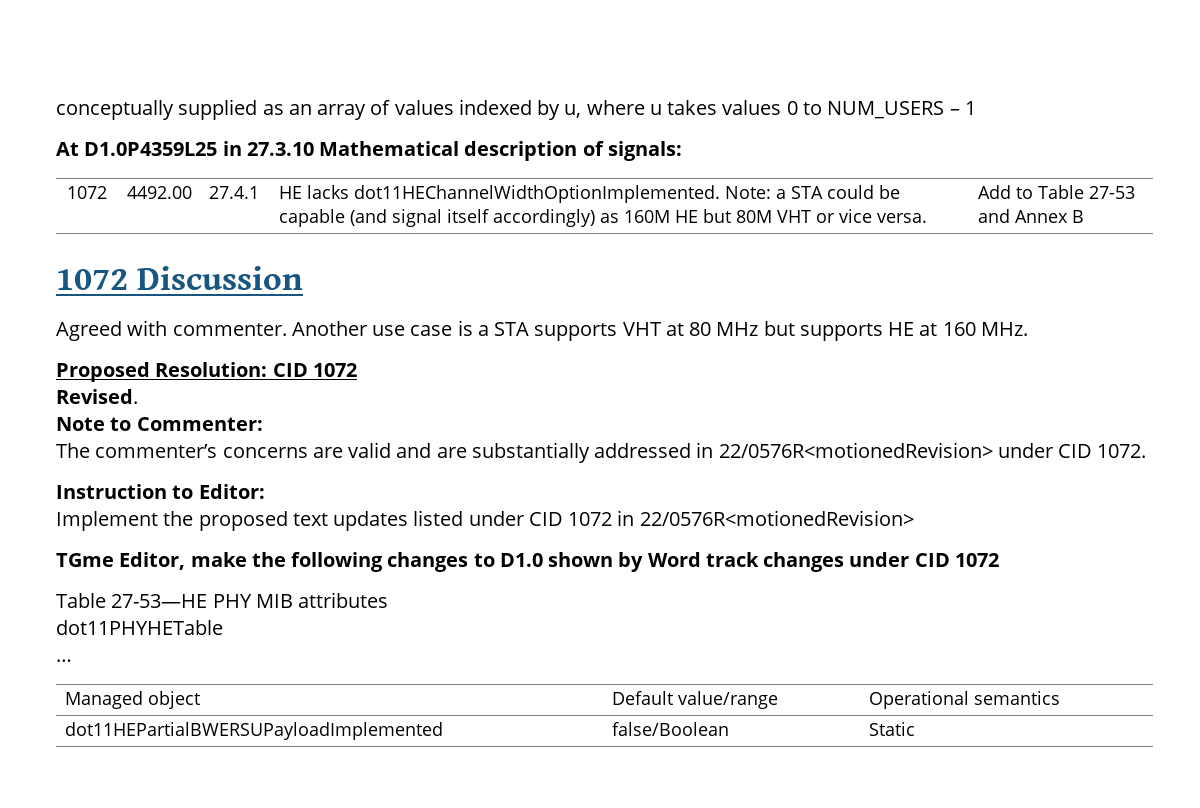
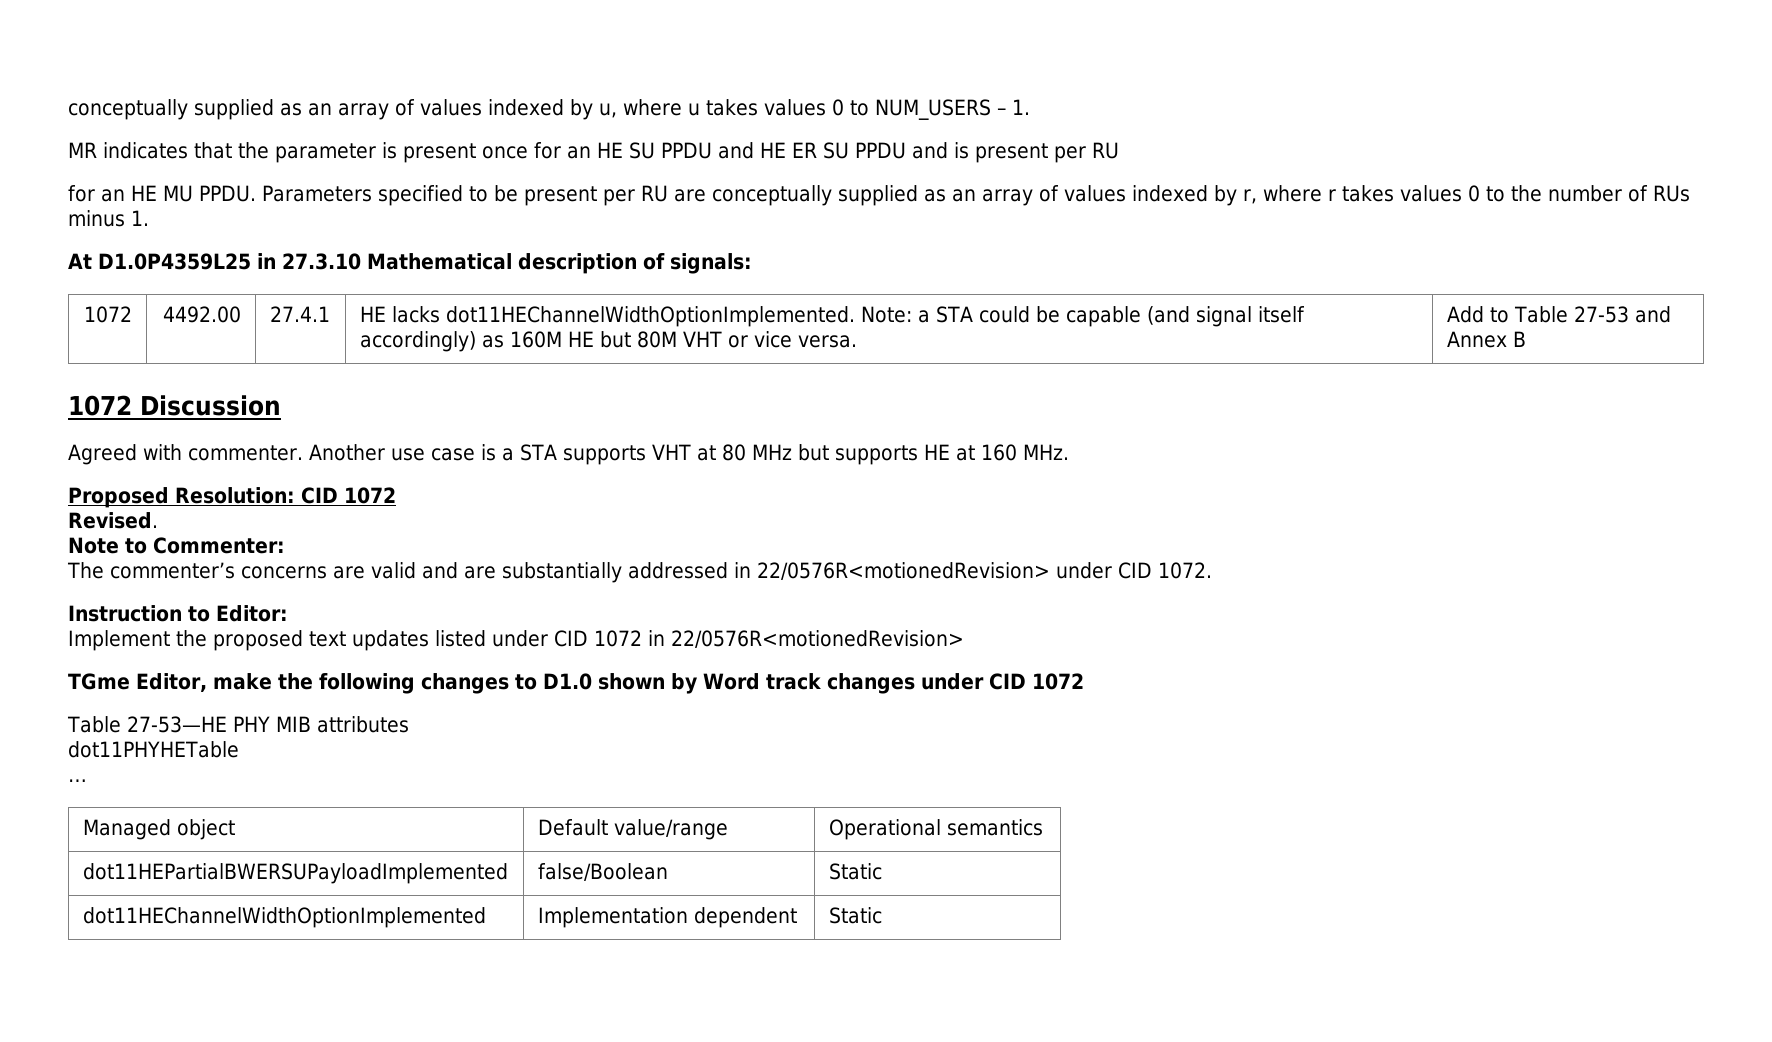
- conceptually supplied as an array of values indexed by u, where u takes values 0 to NUM_USERS – 1
+ conceptually supplied as an array of values indexed by u, where u takes values 0 to NUM_USERS – 1.
+ MR indicates that the parameter is present once for an HE SU PPDU and HE ER SU PPDU and is present per RU
+ for an HE MU PPDU. Parameters specified to be present per RU are conceptually supplied as an array of values indexed by r, where r takes values 0 to the number of RUs minus 1.
+ dot11HEChannelWidthOptionImplemented | Implementation dependent | Static

